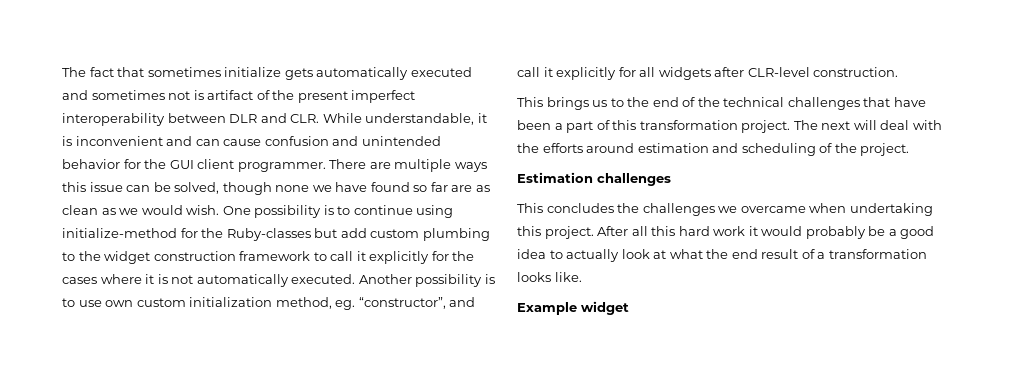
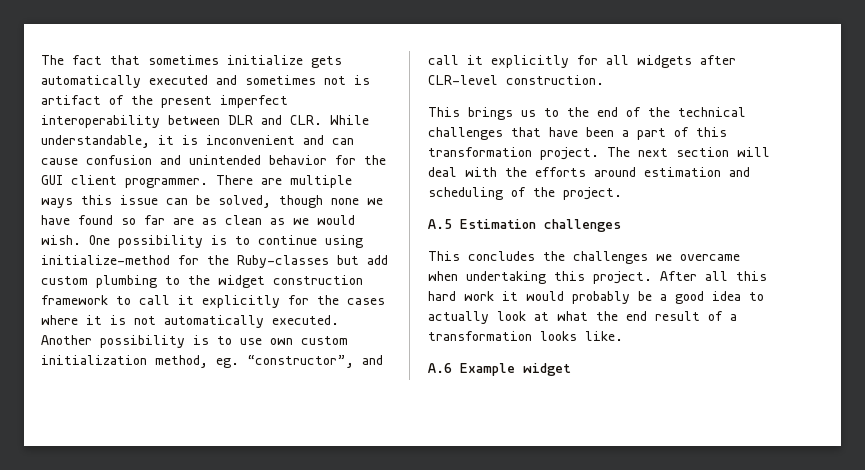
- The next will deal with the efforts around estimation and scheduling of the project.
+ The next section will deal with the efforts around estimation and scheduling of the project.
- Estimation challenges
+ A.5 Estimation challenges
- Example widget
+ A.6 Example widget

